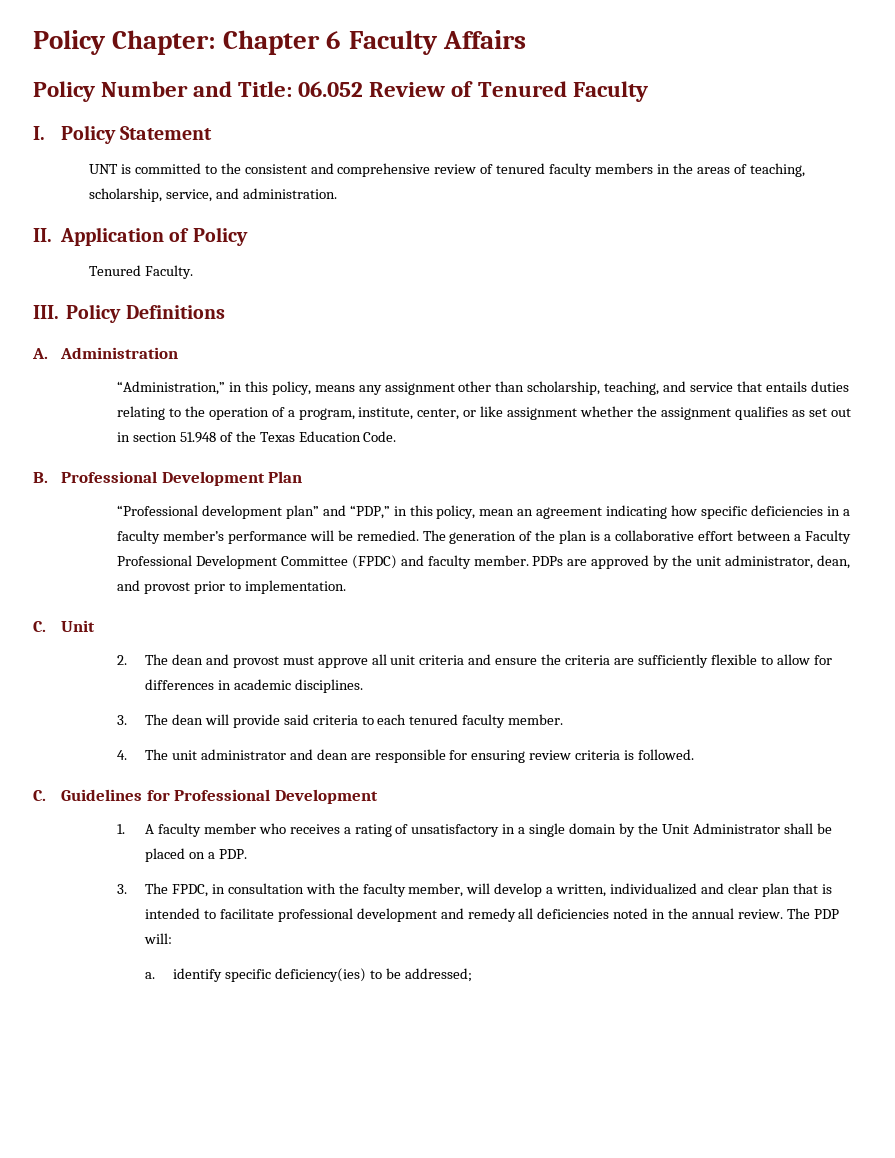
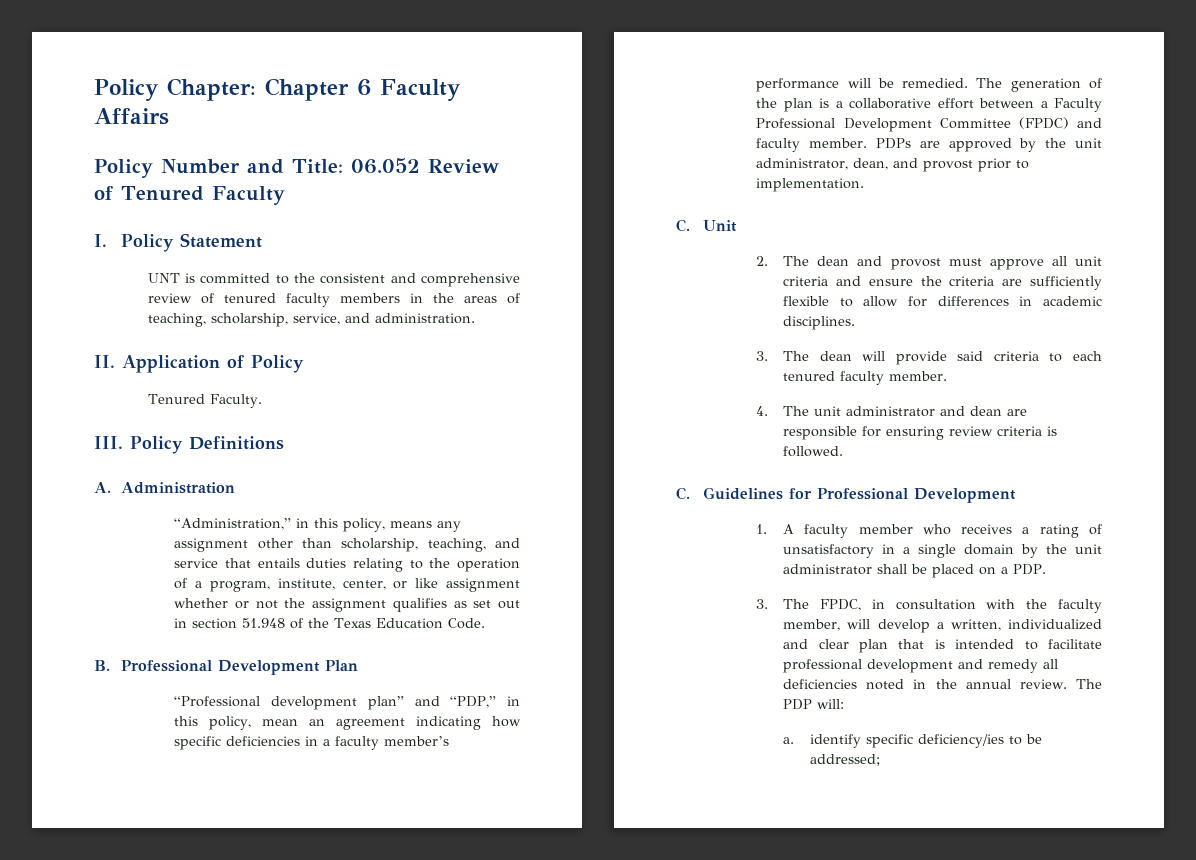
- “Administration,” in this policy, means any assignment other than scholarship, teaching, and service that entails duties relating to the operation of a program, institute, center, or like assignment whether the assignment qualifies as set out in section 51.948 of the Texas Education Code.
+ “Administration,” in this policy, means any assignment other than scholarship, teaching, and service that entails duties relating to the operation of a program, institute, center, or like assignment whether or not the assignment qualifies as set out in section 51.948 of the Texas Education Code.
- 1. A faculty member who receives a rating of unsatisfactory in a single domain by the Unit Administrator shall be placed on a PDP.
+ 1. A faculty member who receives a rating of unsatisfactory in a single domain by the unit administrator shall be placed on a PDP.
- a. identify specific deficiency(ies) to be addressed;
+ a. identify specific deficiency/ies to be addressed;

